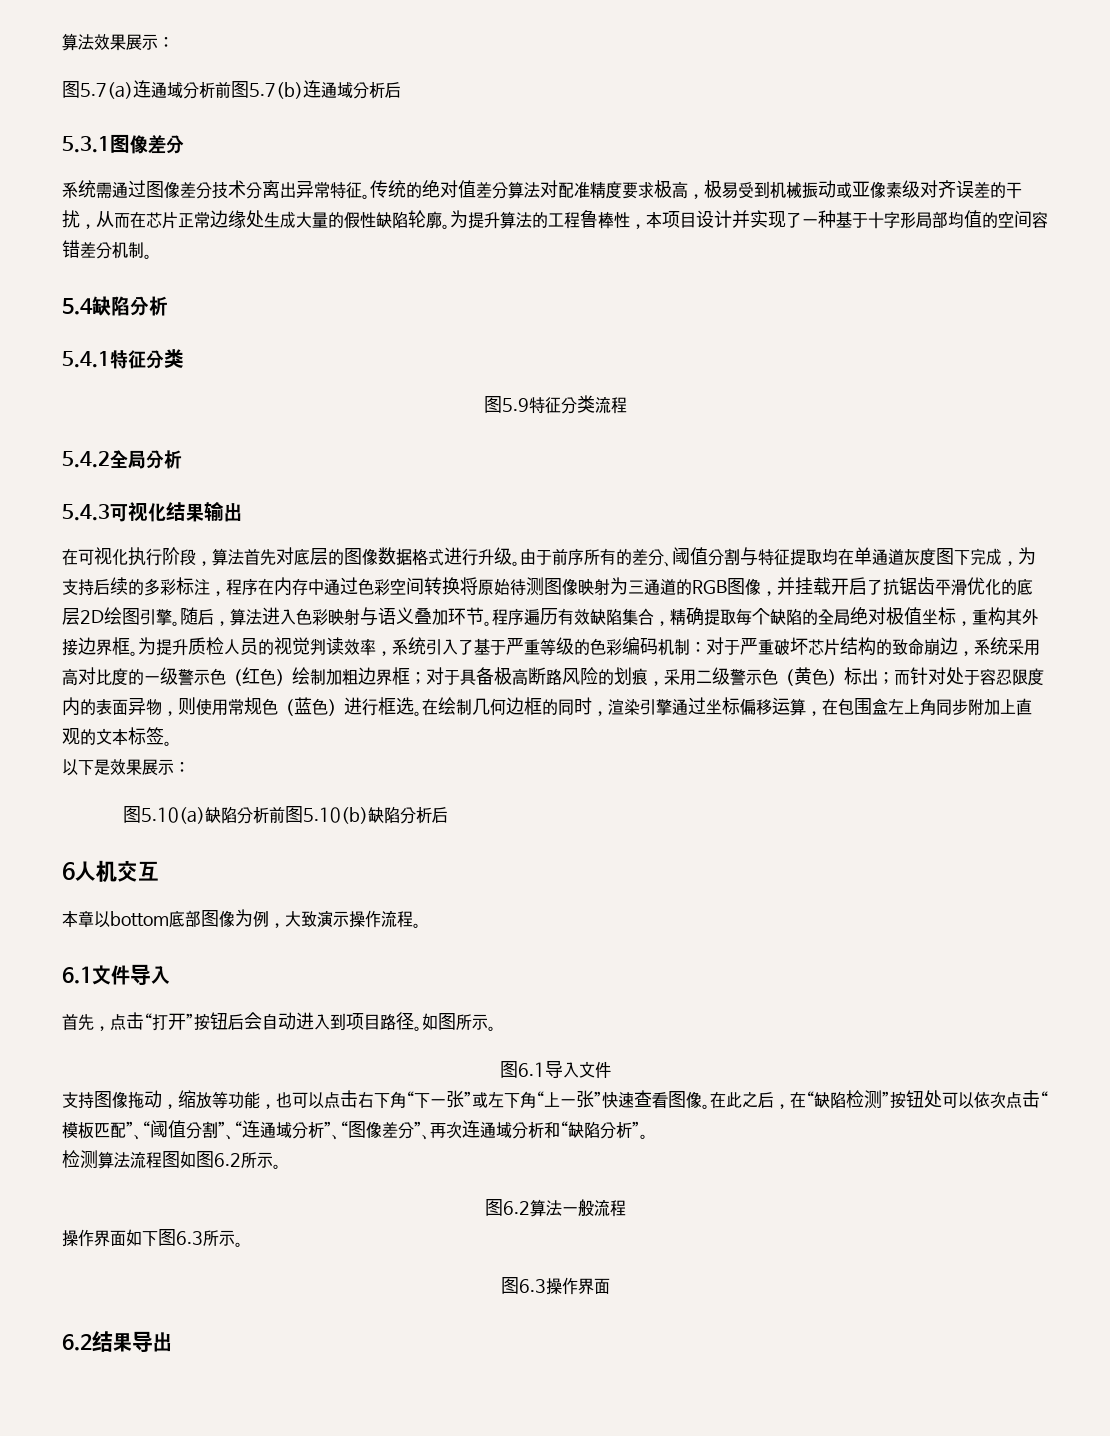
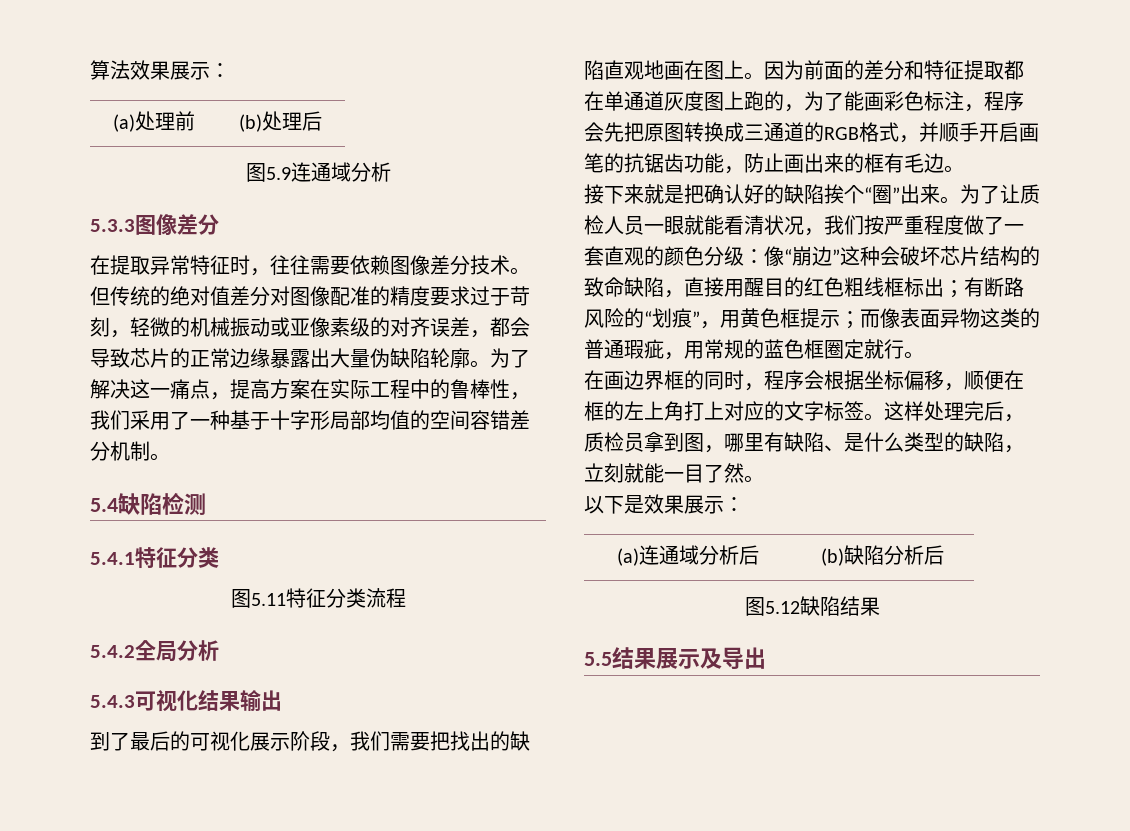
- 图5.7(a)连通域分析前图5.7(b)连通域分析后
- 5.3.1图像差分
- 系统需通过图像差分技术分离出异常特征。传统的绝对值差分算法对配准精度要求极高，极易受到机械振动或亚像素级对齐误差的干扰，从而在芯片正常边缘处生成大量的假性缺陷轮廓。为提升算法的工程鲁棒性，本项目设计并实现了一种基于十字形局部均值的空间容错差分机制。
+ (a)处理前 | (b)处理后
+ 图5.9连通域分析
+ 5.3.3图像差分
+ 在提取异常特征时，往往需要依赖图像差分技术。但传统的绝对值差分对图像配准的精度要求过于苛刻，轻微的机械振动或亚像素级的对齐误差，都会导致芯片的正常边缘暴露出大量伪缺陷轮廓。为了解决这一痛点，提高方案在实际工程中的鲁棒性，我们采用了一种基于十字形局部均值的空间容错差分机制。
- 5.4缺陷分析
+ 5.4缺陷检测
- 图5.9特征分类流程
+ 图5.11特征分类流程
- 在可视化执行阶段，算法首先对底层的图像数据格式进行升级。由于前序所有的差分、阈值分割与特征提取均在单通道灰度图下完成，为支持后续的多彩标注，程序在内存中通过色彩空间转换将原始待测图像映射为三通道的RGB图像，并挂载开启了抗锯齿平滑优化的底层2D绘图引擎。随后，算法进入色彩映射与语义叠加环节。程序遍历有效缺陷集合，精确提取每个缺陷的全局绝对极值坐标，重构其外接边界框。为提升质检人员的视觉判读效率，系统引入了基于严重等级的色彩编码机制：对于严重破坏芯片结构的致命崩边，系统采用高对比度的一级警示色（红色）绘制加粗边界框；对于具备极高断路风险的划痕，采用二级警示色（黄色）标出；而针对处于容忍限度内的表面异物，则使用常规色（蓝色）进行框选。在绘制几何边框的同时，渲染引擎通过坐标偏移运算，在包围盒左上角同步附加上直观的文本标签。
+ 到了最后的可视化展示阶段，我们需要把找出的缺陷直观地画在图上。因为前面的差分和特征提取都在单通道灰度图上跑的，为了能画彩色标注，程序会先把原图转换成三通道的RGB格式，并顺手开启画笔的抗锯齿功能，防止画出来的框有毛边。
+ 接下来就是把确认好的缺陷挨个“圈”出来。为了让质检人员一眼就能看清状况，我们按严重程度做了一套直观的颜色分级：像“崩边”这种会破坏芯片结构的致命缺陷，直接用醒目的红色粗线框标出；有断路风险的“划痕”，用黄色框提示；而像表面异物这类的普通瑕疵，用常规的蓝色框圈定就行。
+ 在画边界框的同时，程序会根据坐标偏移，顺便在框的左上角打上对应的文字标签。这样处理完后，质检员拿到图，哪里有缺陷、是什么类型的缺陷，立刻就能一目了然。
  以下是效果展示：
- 图5.10(a)缺陷分析前图5.10(b)缺陷分析后
- 6人机交互
- 本章以bottom底部图像为例，大致演示操作流程。
- 6.1文件导入
- 首先，点击“打开”按钮后会自动进入到项目路径。如图所示。
- 图6.1导入文件
- 支持图像拖动，缩放等功能，也可以点击右下角“下一张”或左下角“上一张”快速查看图像。在此之后，在“缺陷检测”按钮处可以依次点击“模板匹配”、“阈值分割”、“连通域分析”、“图像差分”、再次连通域分析和“缺陷分析”。
- 检测算法流程图如图6.2所示。
- 图6.2算法一般流程
- 操作界面如下图6.3所示。
- 图6.3操作界面
- 6.2结果导出
+ (a)连通域分析后 | (b)缺陷分析后
+ 图5.12缺陷结果
+ 5.5结果展示及导出

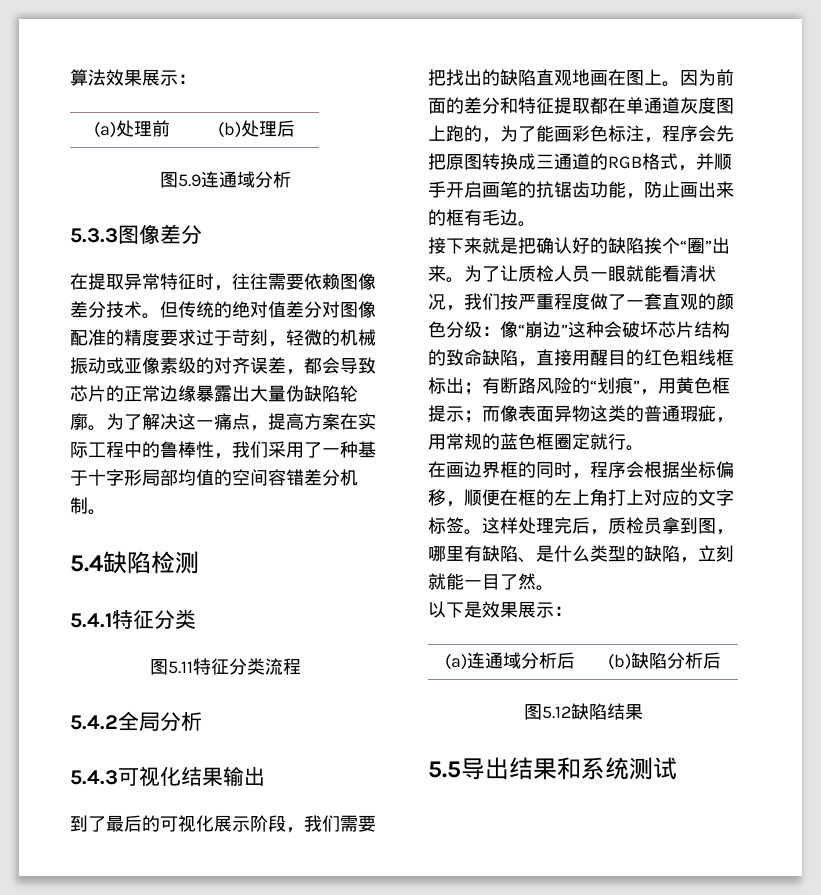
- 5.5结果展示及导出
+ 5.5导出结果和系统测试

